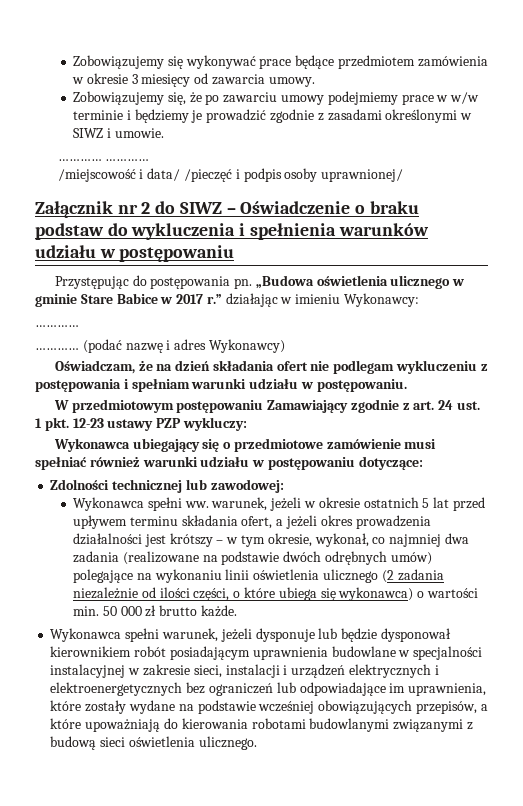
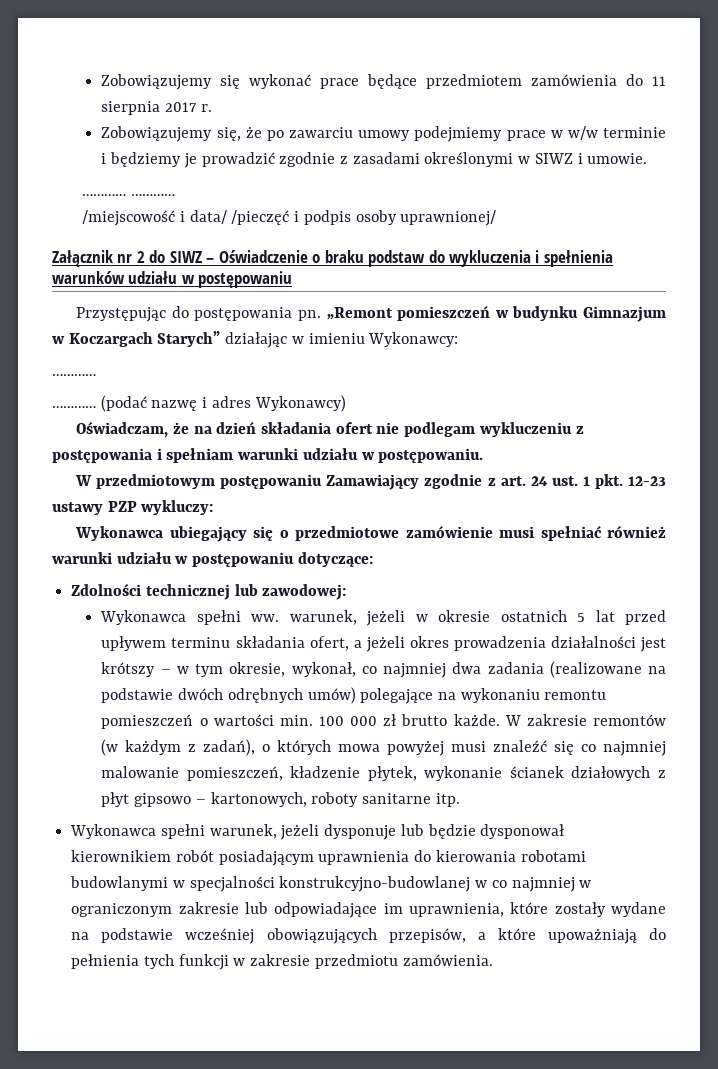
- Zobowiązujemy się wykonywać prace będące przedmiotem zamówienia w okresie 3 miesięcy od zawarcia umowy.
+ Zobowiązujemy się wykonać prace będące przedmiotem zamówienia do 11 sierpnia 2017 r.
- „Budowa oświetlenia ulicznego w gminie Stare Babice w 2017 r.” działając w imieniu Wykonawcy:
+ „Remont pomieszczeń w budynku Gimnazjum w Koczargach Starych” działając w imieniu Wykonawcy:
- Wykonawca spełni ww. warunek, jeżeli w okresie ostatnich 5 lat przed upływem terminu składania ofert, a jeżeli okres prowadzenia działalności jest krótszy – w tym okresie, wykonał, co najmniej dwa zadania (realizowane na podstawie dwóch odrębnych umów) polegające na wykonaniu linii oświetlenia ulicznego (2 zadania niezależnie od ilości części, o które ubiega się wykonawca) o wartości min. 50 000 zł brutto każde.
+ Wykonawca spełni ww. warunek, jeżeli w okresie ostatnich 5 lat przed upływem terminu składania ofert, a jeżeli okres prowadzenia działalności jest krótszy – w tym okresie, wykonał, co najmniej dwa zadania (realizowane na podstawie dwóch odrębnych umów) polegające na wykonaniu remontu pomieszczeń o wartości min. 100 000 zł brutto każde. W zakresie remontów (w każdym z zadań), o których mowa powyżej musi znaleźć się co najmniej malowanie pomieszczeń, kładzenie płytek, wykonanie ścianek działowych z płyt gipsowo – kartonowych, roboty sanitarne itp.
- Wykonawca spełni warunek, jeżeli dysponuje lub będzie dysponował kierownikiem robót posiadającym uprawnienia budowlane w specjalności instalacyjnej w zakresie sieci, instalacji i urządzeń elektrycznych i elektroenergetycznych bez ograniczeń lub odpowiadające im uprawnienia, które zostały wydane na podstawie wcześniej obowiązujących przepisów, a które upoważniają do kierowania robotami budowlanymi związanymi z budową sieci oświetlenia ulicznego.
+ Wykonawca spełni warunek, jeżeli dysponuje lub będzie dysponował kierownikiem robót posiadającym uprawnienia do kierowania robotami budowlanymi w specjalności konstrukcyjno-budowlanej w co najmniej w ograniczonym zakresie lub odpowiadające im uprawnienia, które zostały wydane na podstawie wcześniej obowiązujących przepisów, a które upoważniają do pełnienia tych funkcji w zakresie przedmiotu zamówienia.

